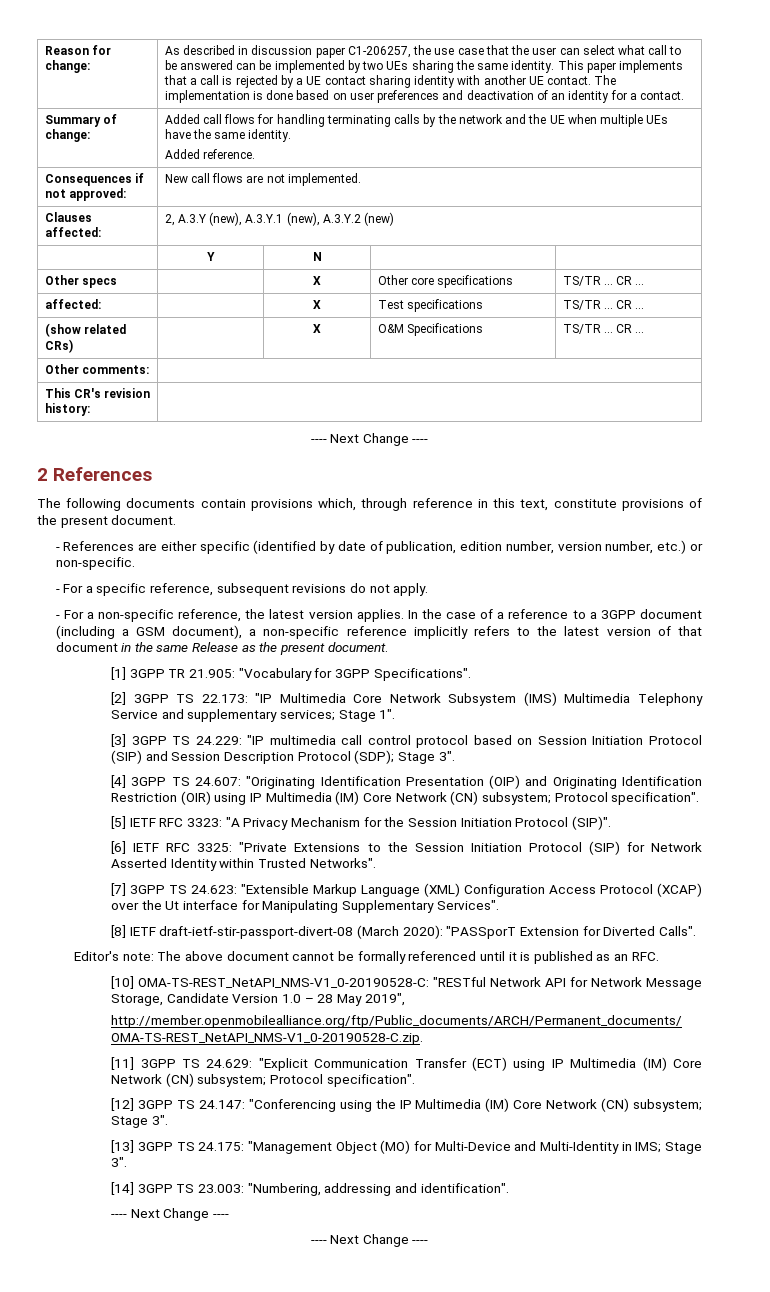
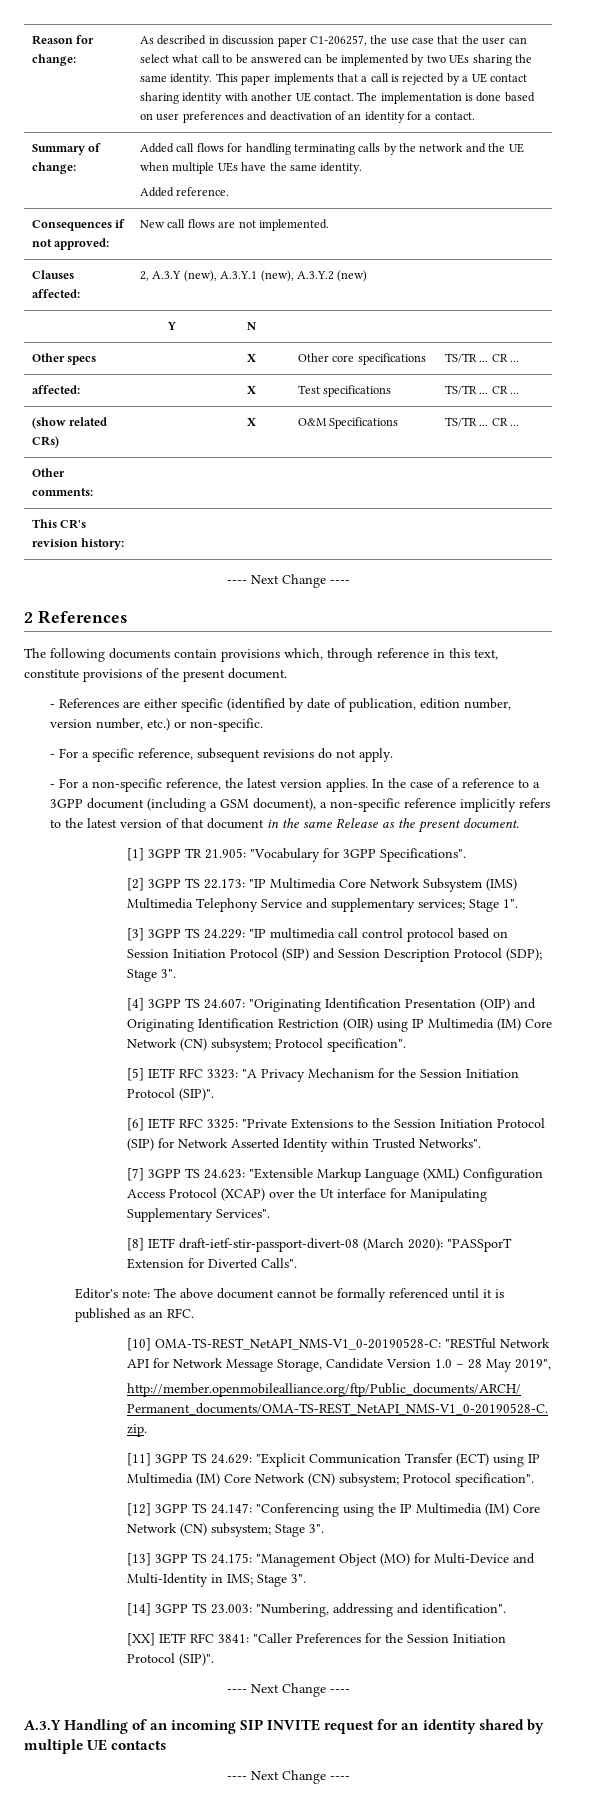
  [14] 3GPP TS 23.003: "Numbering, addressing and identification".
+ [XX] IETF RFC 3841: "Caller Preferences for the Session Initiation Protocol (SIP)".
  ---- Next Change ----
+ A.3.Y Handling of an incoming SIP INVITE request for an identity shared by multiple UE contacts

